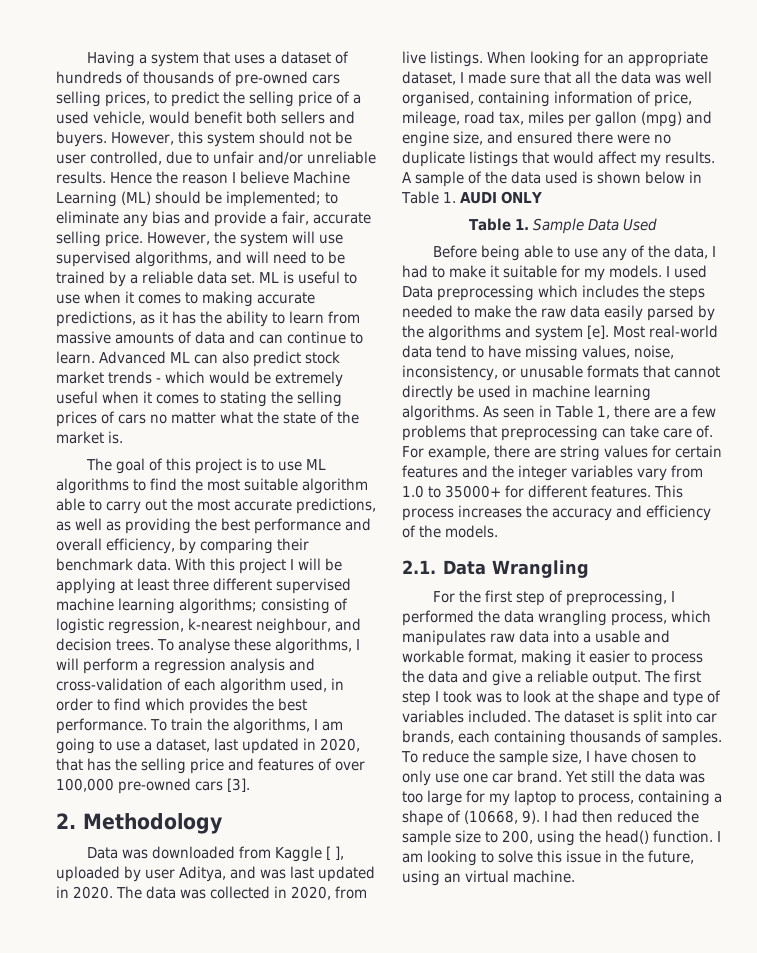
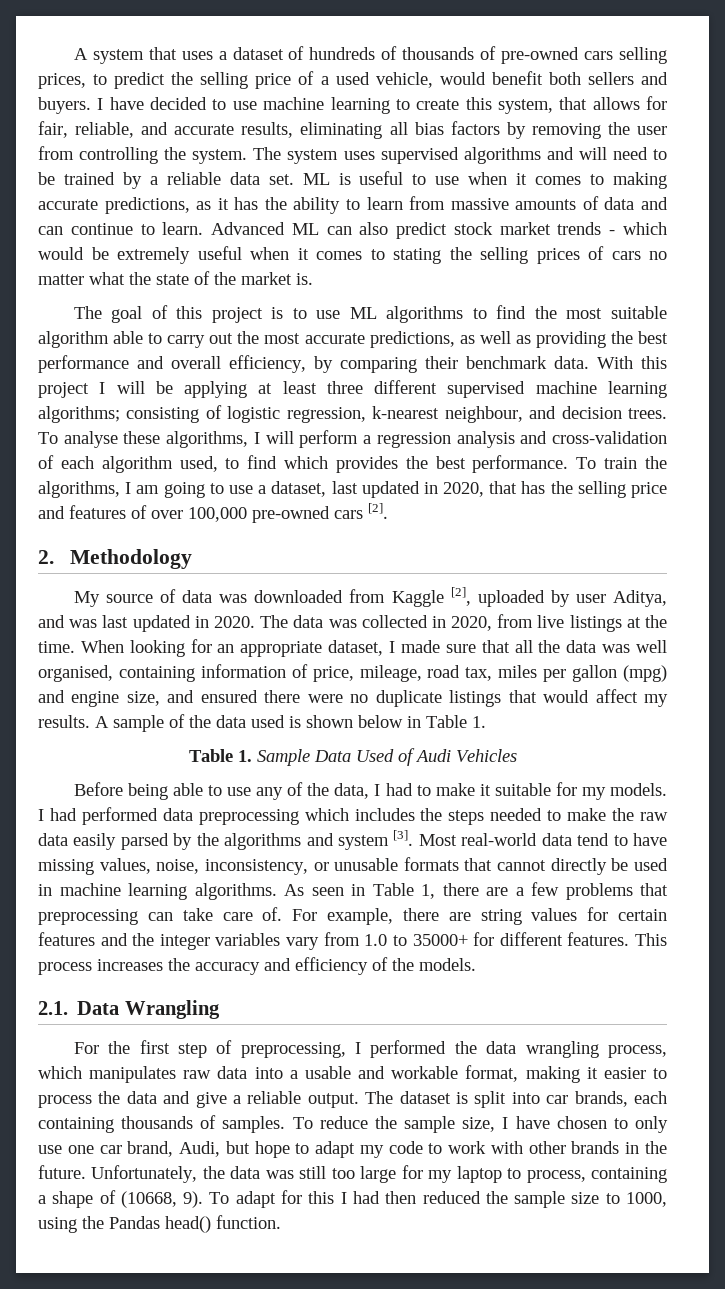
- Having a system that uses a dataset of hundreds of thousands of pre-owned cars selling prices, to predict the selling price of a used vehicle, would benefit both sellers and buyers.
+ A system that uses a dataset of hundreds of thousands of pre-owned cars selling prices, to predict the selling price of a used vehicle, would benefit both sellers and buyers.
- However, this system should not be user controlled, due to unfair and/or unreliable results. Hence the reason I believe Machine Learning (ML) should be implemented; to eliminate any bias and provide a fair, accurate selling price. However, the system will use supervised algorithms, and will need to be trained by a reliable data set.
+ I have decided to use machine learning to create this system, that allows for fair, reliable, and accurate results, eliminating all bias factors by removing the user from controlling the system. The system uses supervised algorithms and will need to be trained by a reliable data set.
- To analyse these algorithms, I will perform a regression analysis and cross-validation of each algorithm used, in order to find which provides the best performance.
+ To analyse these algorithms, I will perform a regression analysis and cross-validation of each algorithm used, to find which provides the best performance.
- To train the algorithms, I am going to use a dataset, last updated in 2020, that has the selling price and features of over 100,000 pre-owned cars [3].
+ To train the algorithms, I am going to use a dataset, last updated in 2020, that has the selling price and features of over 100,000 pre-owned cars [2].
- Data was downloaded from Kaggle [ ], uploaded by user Aditya, and was last updated in 2020.
+ My source of data was downloaded from Kaggle [2], uploaded by user Aditya, and was last updated in 2020.
- The data was collected in 2020, from live listings.
+ The data was collected in 2020, from live listings at the time.
- A sample of the data used is shown below in Table 1. AUDI ONLY
+ A sample of the data used is shown below in Table 1.
- Table 1. Sample Data Used
+ Table 1. Sample Data Used of Audi Vehicles
- I used Data preprocessing which includes the steps needed to make the raw data easily parsed by the algorithms and system [e].
+ I had performed data preprocessing which includes the steps needed to make the raw data easily parsed by the algorithms and system [3].
- The first step I took was to look at the shape and type of variables included. The dataset is split into car brands, each containing thousands of samples.
+ The dataset is split into car brands, each containing thousands of samples.
- To reduce the sample size, I have chosen to only use one car brand. Yet still the data was too large for my laptop to process, containing a shape of (10668, 9).
+ To reduce the sample size, I have chosen to only use one car brand, Audi, but hope to adapt my code to work with other brands in the future. Unfortunately, the data was still too large for my laptop to process, containing a shape of (10668, 9).
- I had then reduced the sample size to 200, using the head() function. I am looking to solve this issue in the future, using an virtual machine.
+ To adapt for this I had then reduced the sample size to 1000, using the Pandas head() function.

